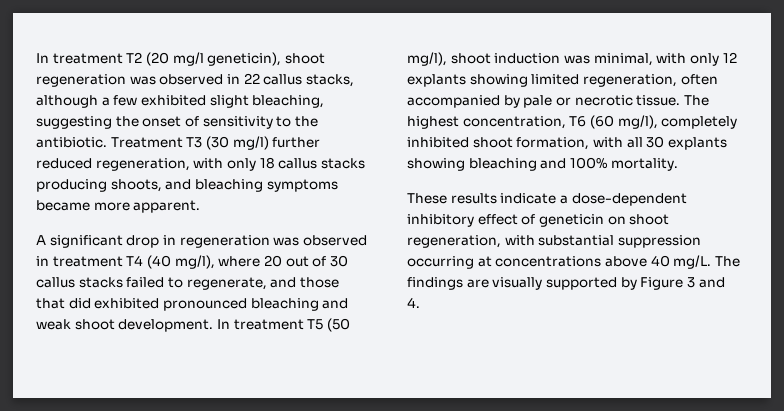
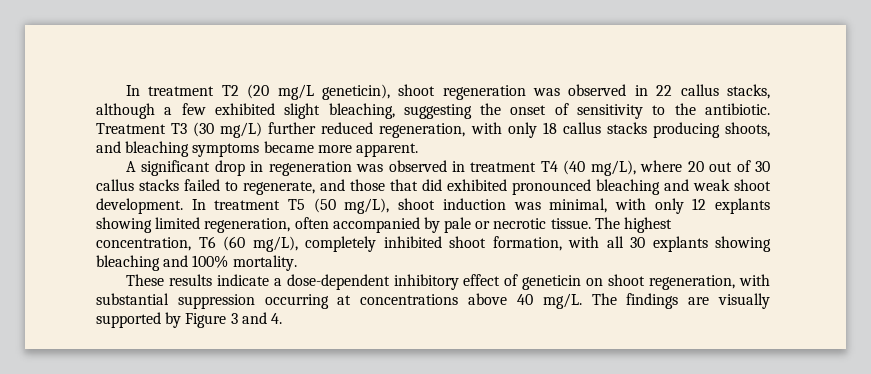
- In treatment T2 (20 mg/l geneticin), shoot regeneration was observed in 22 callus stacks, although a few exhibited slight bleaching, suggesting the onset of sensitivity to the antibiotic.
+ In treatment T2 (20 mg/L geneticin), shoot regeneration was observed in 22 callus stacks, although a few exhibited slight bleaching, suggesting the onset of sensitivity to the antibiotic.
- Treatment T3 (30 mg/l) further reduced regeneration, with only 18 callus stacks producing shoots, and bleaching symptoms became more apparent.
+ Treatment T3 (30 mg/L) further reduced regeneration, with only 18 callus stacks producing shoots, and bleaching symptoms became more apparent.
- A significant drop in regeneration was observed in treatment T4 (40 mg/l), where 20 out of 30 callus stacks failed to regenerate, and those that did exhibited pronounced bleaching and weak shoot development.
+ A significant drop in regeneration was observed in treatment T4 (40 mg/L), where 20 out of 30 callus stacks failed to regenerate, and those that did exhibited pronounced bleaching and weak shoot development.
- In treatment T5 (50 mg/l), shoot induction was minimal, with only 12 explants showing limited regeneration, often accompanied by pale or necrotic tissue.
+ In treatment T5 (50 mg/L), shoot induction was minimal, with only 12 explants showing limited regeneration, often accompanied by pale or necrotic tissue.
- The highest concentration, T6 (60 mg/l), completely inhibited shoot formation, with all 30 explants showing bleaching and 100% mortality.
+ The highest concentration, T6 (60 mg/L), completely inhibited shoot formation, with all 30 explants showing bleaching and 100% mortality.

